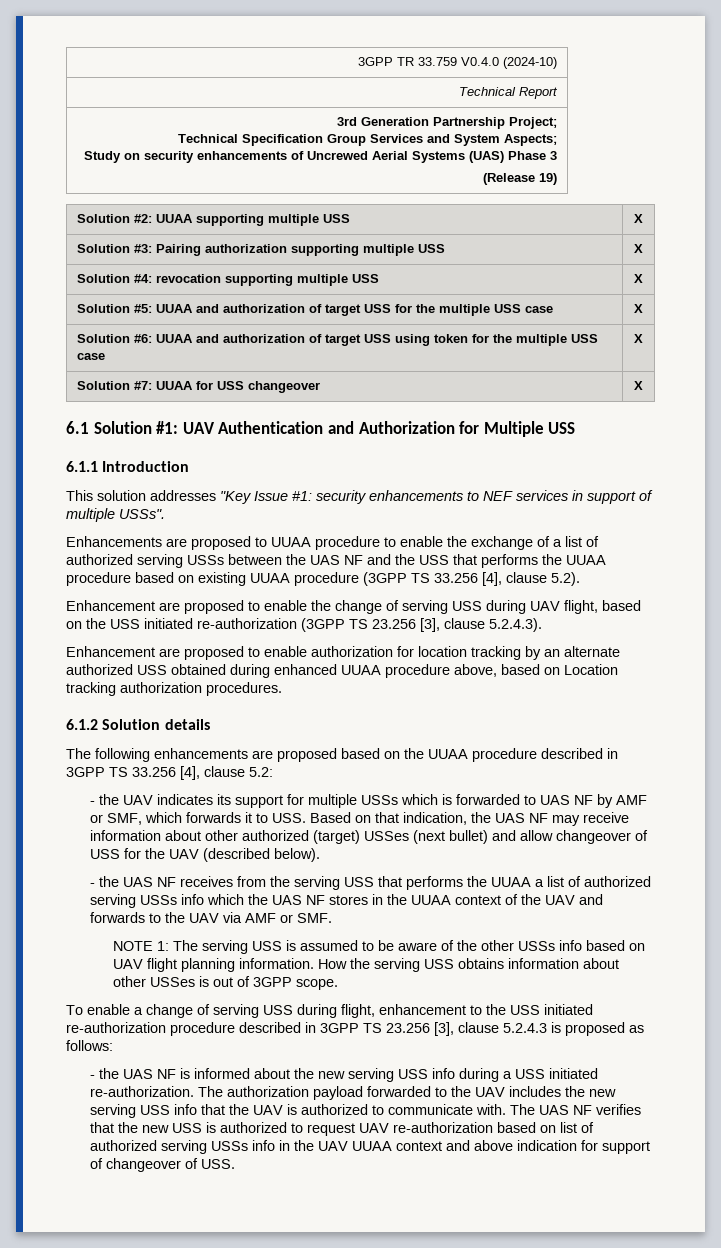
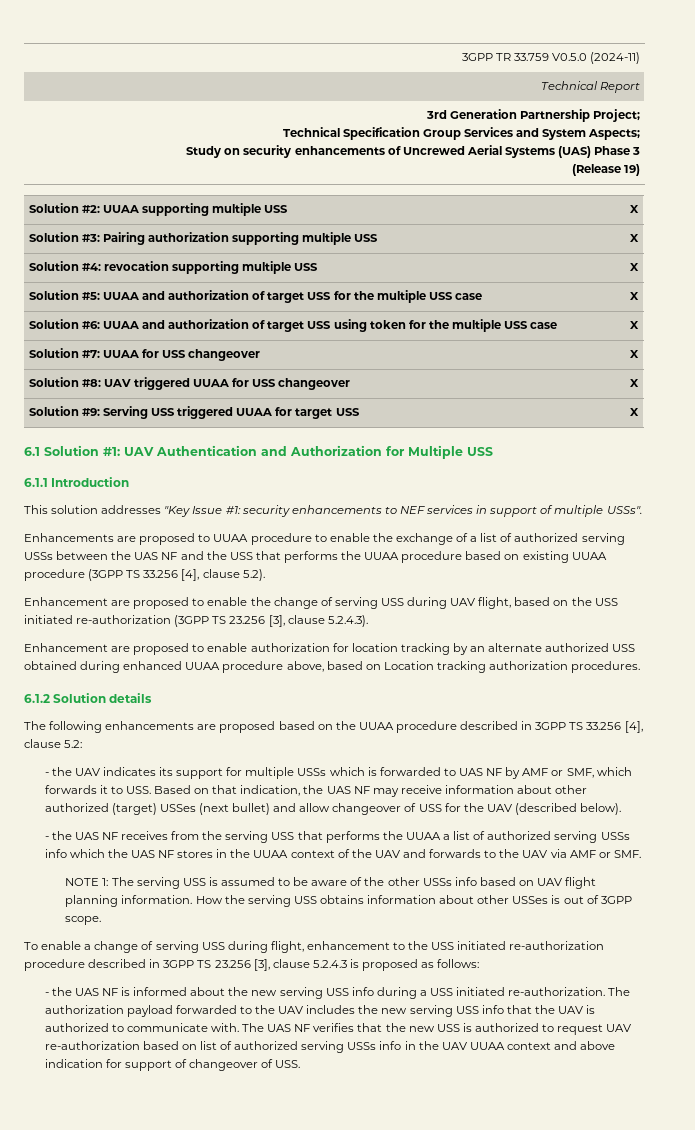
- 3GPP TR 33.759 V0.4.0 (2024-10)
+ 3GPP TR 33.759 V0.5.0 (2024-11)
+ Solution #8: UAV triggered UUAA for USS changeover | X
+ Solution #9: Serving USS triggered UUAA for target USS | X

